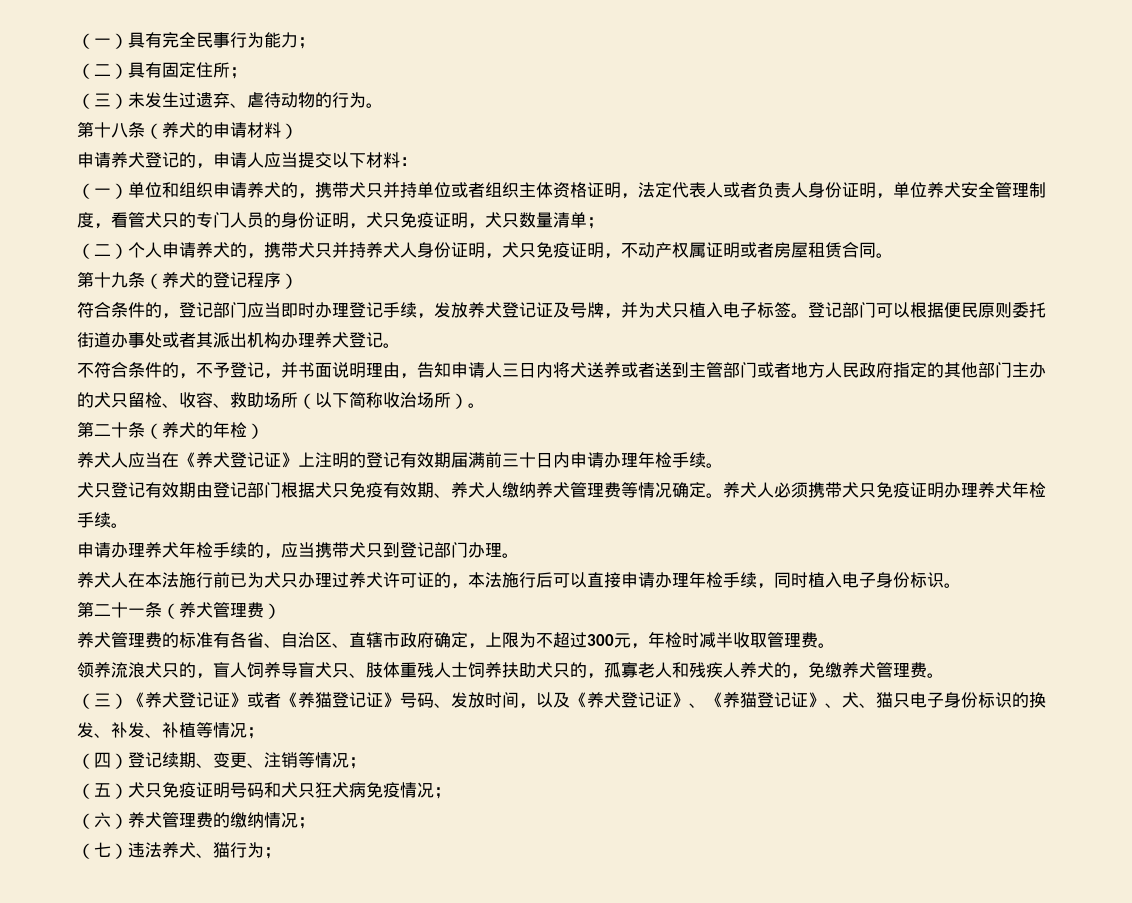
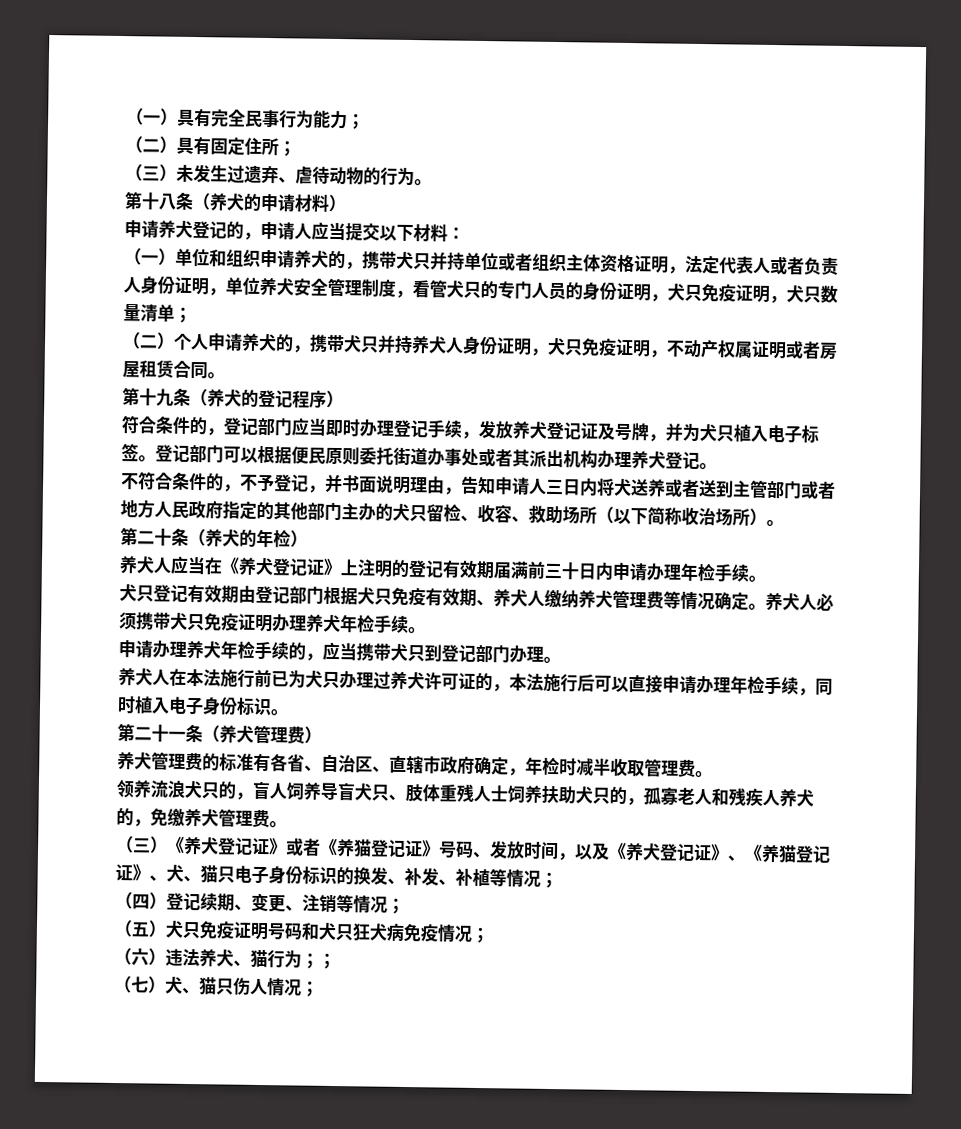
- 养犬管理费的标准有各省、自治区、直辖市政府确定，上限为不超过300元，年检时减半收取管理费。
+ 养犬管理费的标准有各省、自治区、直辖市政府确定，年检时减半收取管理费。
- （六）养犬管理费的缴纳情况；
- （七）违法养犬、猫行为；
+ （六）违法养犬、猫行为；；
+ （七）犬、猫只伤人情况；

